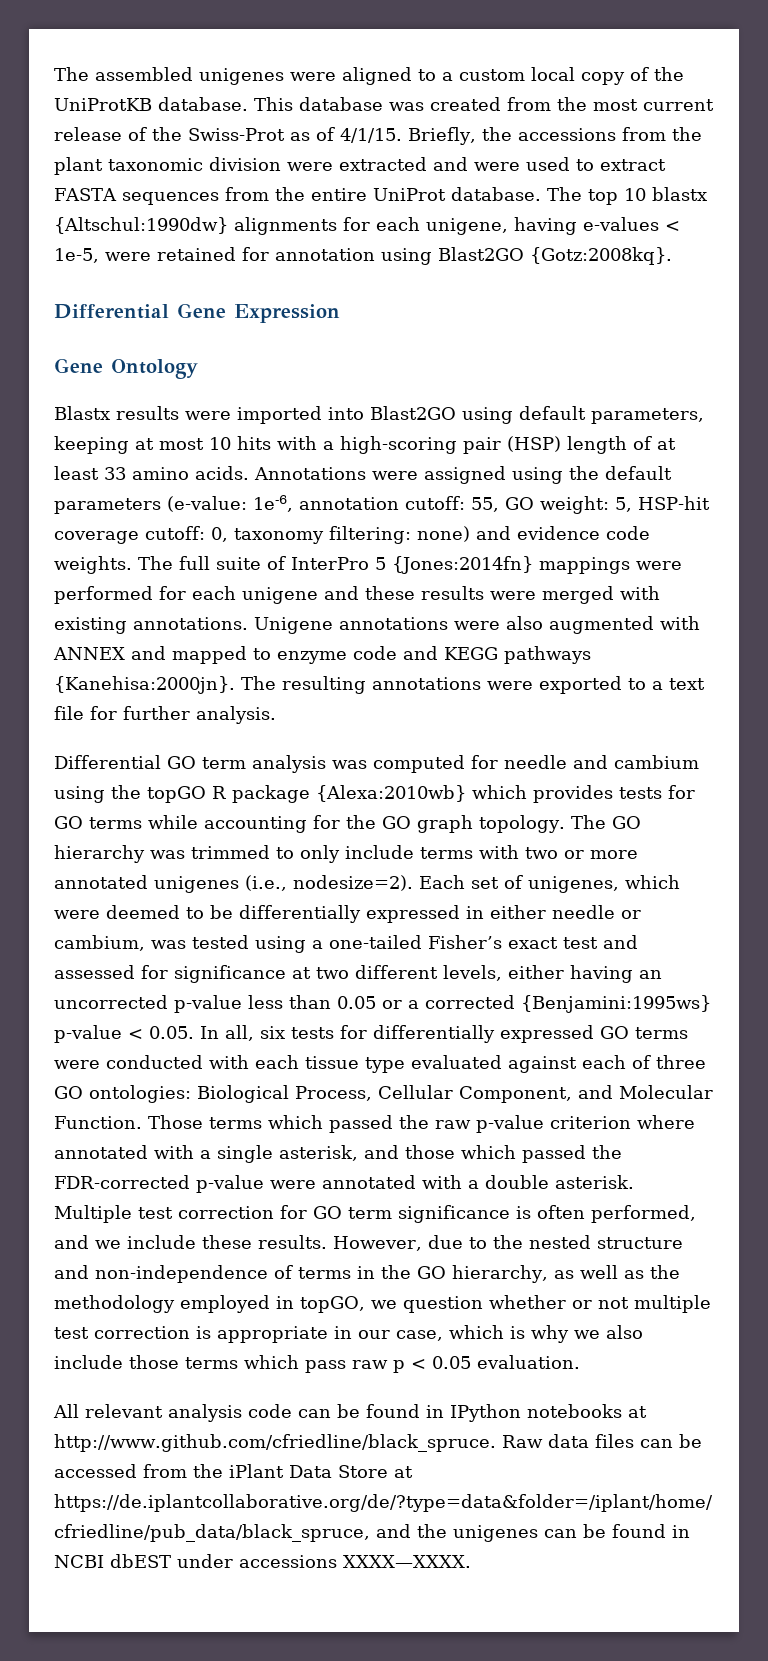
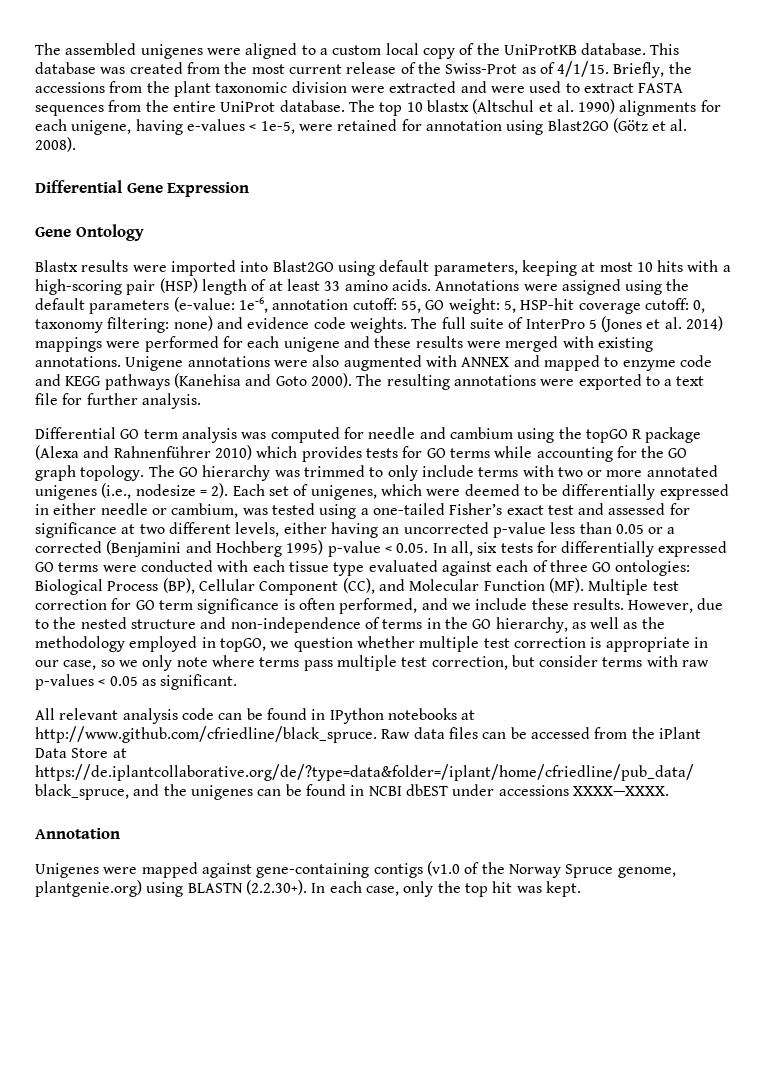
- The top 10 blastx {Altschul:1990dw} alignments for each unigene, having e-values < 1e-5, were retained for annotation using Blast2GO {Gotz:2008kq}.
+ The top 10 blastx (Altschul et al. 1990) alignments for each unigene, having e-values < 1e-5, were retained for annotation using Blast2GO (Götz et al. 2008).
- The full suite of InterPro 5 {Jones:2014fn} mappings were performed for each unigene and these results were merged with existing annotations.
+ The full suite of InterPro 5 (Jones et al. 2014) mappings were performed for each unigene and these results were merged with existing annotations.
- Unigene annotations were also augmented with ANNEX and mapped to enzyme code and KEGG pathways {Kanehisa:2000jn}.
+ Unigene annotations were also augmented with ANNEX and mapped to enzyme code and KEGG pathways (Kanehisa and Goto 2000).
- Differential GO term analysis was computed for needle and cambium using the topGO R package {Alexa:2010wb} which provides tests for GO terms while accounting for the GO graph topology.
+ Differential GO term analysis was computed for needle and cambium using the topGO R package (Alexa and Rahnenführer 2010) which provides tests for GO terms while accounting for the GO graph topology.
- The GO hierarchy was trimmed to only include terms with two or more annotated unigenes (i.e., nodesize=2).
+ The GO hierarchy was trimmed to only include terms with two or more annotated unigenes (i.e., nodesize = 2).
- Each set of unigenes, which were deemed to be differentially expressed in either needle or cambium, was tested using a one-tailed Fisher’s exact test and assessed for significance at two different levels, either having an uncorrected p-value less than 0.05 or a corrected {Benjamini:1995ws} p-value < 0.05. In all, six tests for differentially expressed GO terms were conducted with each tissue type evaluated against each of three GO ontologies:
+ Each set of unigenes, which were deemed to be differentially expressed in either needle or cambium, was tested using a one-tailed Fisher’s exact test and assessed for significance at two different levels, either having an uncorrected p-value less than 0.05 or a corrected (Benjamini and Hochberg 1995) p-value < 0.05. In all, six tests for differentially expressed GO terms were conducted with each tissue type evaluated against each of three GO ontologies:
- Biological Process, Cellular Component, and Molecular Function. Those terms which passed the raw p-value criterion where annotated with a single asterisk, and those which passed the FDR-corrected p-value were annotated with a double asterisk. Multiple test correction for GO term significance is often performed, and we include these results.
+ Biological Process (BP), Cellular Component (CC), and Molecular Function (MF). Multiple test correction for GO term significance is often performed, and we include these results.
- However, due to the nested structure and non-independence of terms in the GO hierarchy, as well as the methodology employed in topGO, we question whether or not multiple test correction is appropriate in our case, which is why we also include those terms which pass raw p < 0.05 evaluation.
+ However, due to the nested structure and non-independence of terms in the GO hierarchy, as well as the methodology employed in topGO, we question whether multiple test correction is appropriate in our case, so we only note where terms pass multiple test correction, but consider terms with raw p-values < 0.05 as significant.
+ Annotation
+ Unigenes were mapped against gene-containing contigs (v1.0 of the Norway Spruce genome, plantgenie.org) using BLASTN (2.2.30+). In each case, only the top hit was kept.

